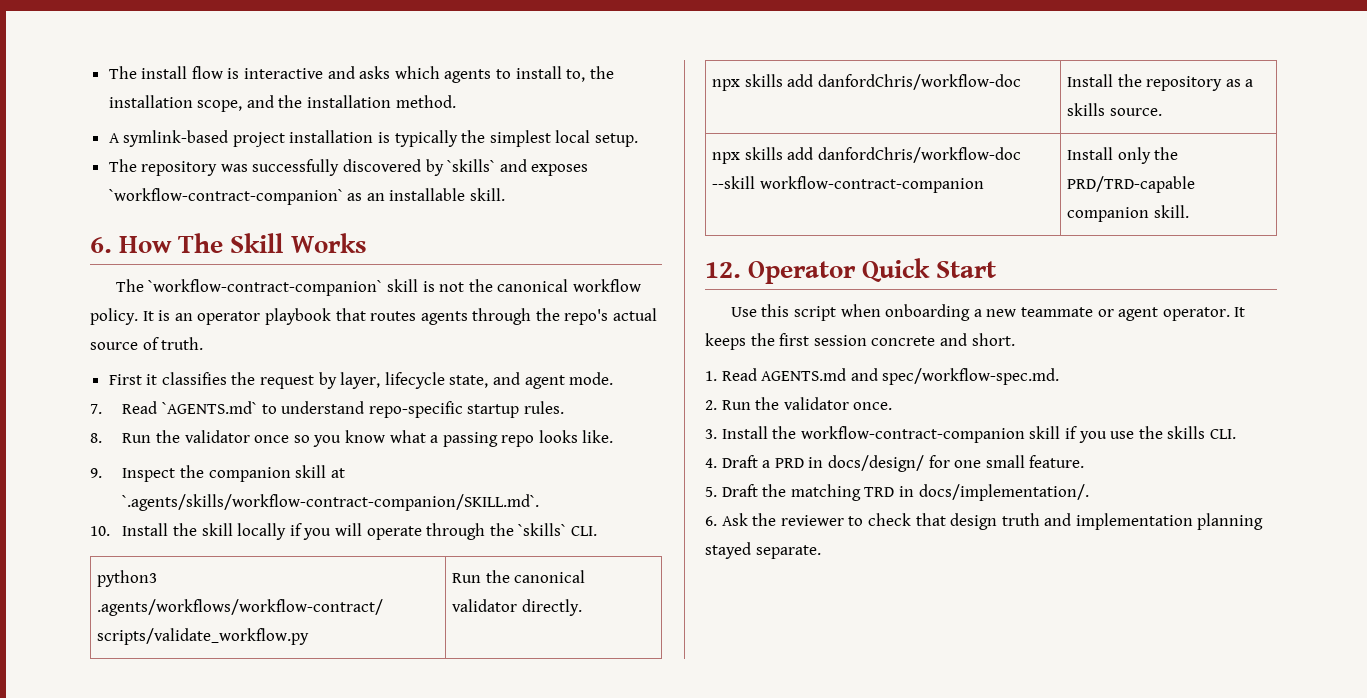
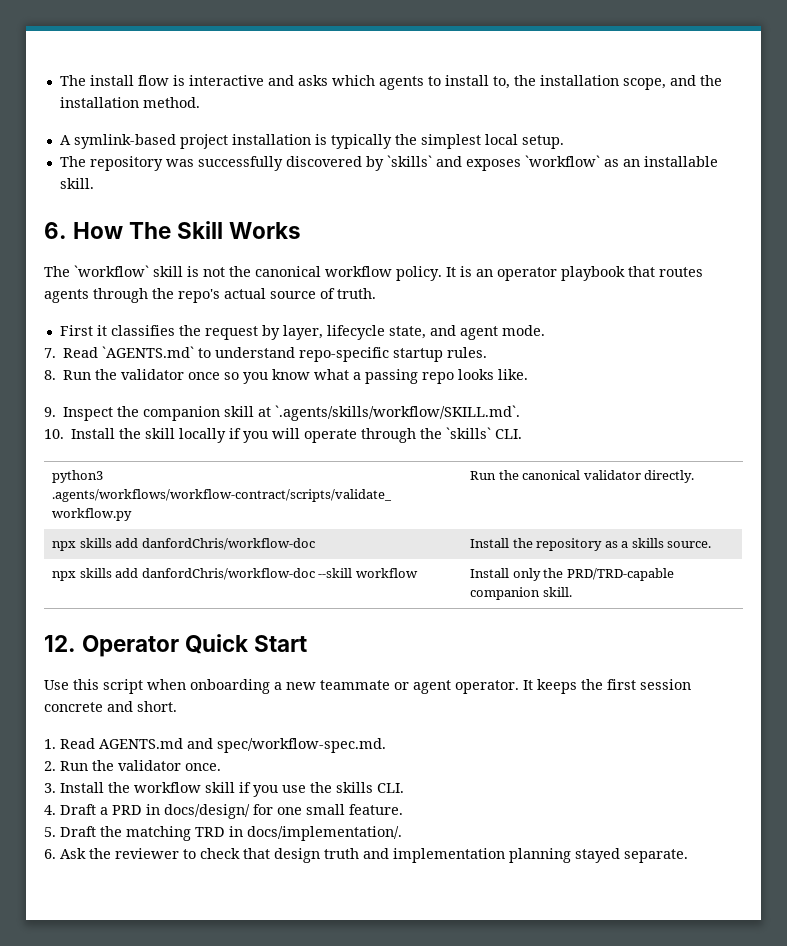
- The repository was successfully discovered by `skills` and exposes `workflow-contract-companion` as an installable skill.
+ The repository was successfully discovered by `skills` and exposes `workflow` as an installable skill.
- The `workflow-contract-companion` skill is not the canonical workflow policy.
+ The `workflow` skill is not the canonical workflow policy.
- 9. Inspect the companion skill at `.agents/skills/workflow-contract-companion/SKILL.md`.
+ 9. Inspect the companion skill at `.agents/skills/workflow/SKILL.md`.
- npx skills add danfordChris/workflow-doc --skill workflow-contract-companion | Install only the PRD/TRD-capable companion skill.
+ npx skills add danfordChris/workflow-doc --skill workflow | Install only the PRD/TRD-capable companion skill.
- 3. Install the workflow-contract-companion skill if you use the skills CLI.
+ 3. Install the workflow skill if you use the skills CLI.

